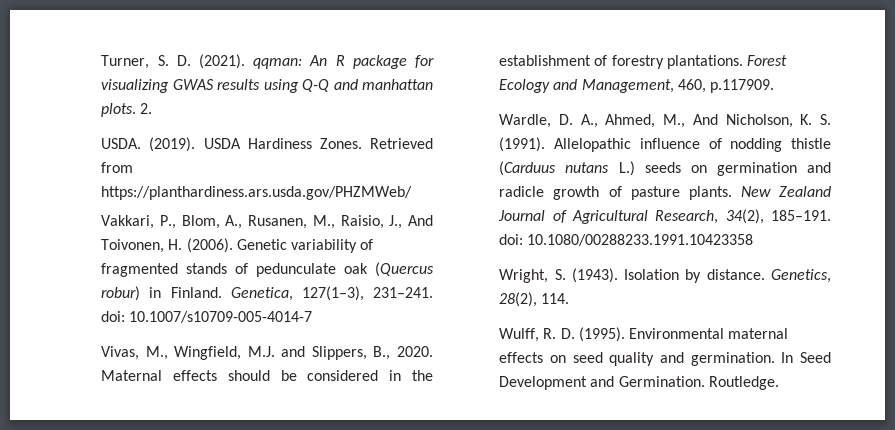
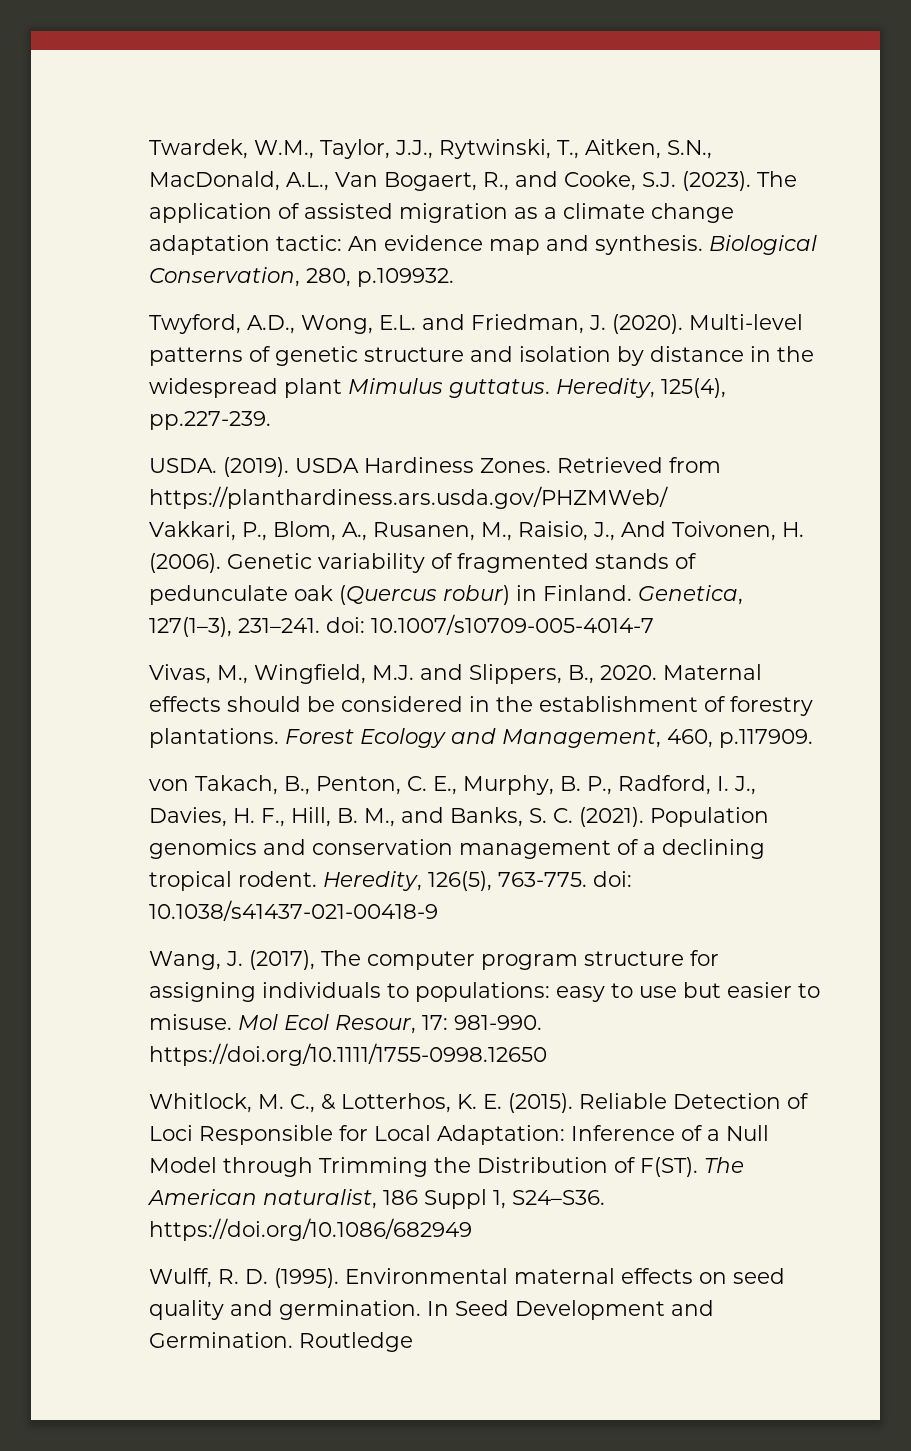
- Turner, S. D. (2021). qqman: An R package for visualizing GWAS results using Q-Q and manhattan plots. 2.
+ Twardek, W.M., Taylor, J.J., Rytwinski, T., Aitken, S.N., MacDonald, A.L., Van Bogaert, R., and Cooke, S.J. (2023). The application of assisted migration as a climate change adaptation tactic: An evidence map and synthesis. Biological Conservation, 280, p.109932.
+ Twyford, A.D., Wong, E.L. and Friedman, J. (2020). Multi-level patterns of genetic structure and isolation by distance in the widespread plant Mimulus guttatus. Heredity, 125(4), pp.227-239.
- Wardle, D. A., Ahmed, M., And Nicholson, K. S. (1991). Allelopathic influence of nodding thistle (Carduus nutans L.) seeds on germination and radicle growth of pasture plants. New Zealand Journal of Agricultural Research, 34(2), 185–191. doi: 10.1080/00288233.1991.10423358
- Wright, S. (1943). Isolation by distance. Genetics, 28(2), 114.
+ von Takach, B., Penton, C. E., Murphy, B. P., Radford, I. J., Davies, H. F., Hill, B. M., and Banks, S. C. (2021). Population genomics and conservation management of a declining tropical rodent. Heredity, 126(5), 763-775. doi: 10.1038/s41437-021-00418-9
+ Wang, J. (2017), The computer program structure for assigning individuals to populations: easy to use but easier to misuse. Mol Ecol Resour, 17: 981-990. https://doi.org/10.1111/1755-0998.12650
+ Whitlock, M. C., & Lotterhos, K. E. (2015). Reliable Detection of Loci Responsible for Local Adaptation: Inference of a Null Model through Trimming the Distribution of F(ST). The American naturalist, 186 Suppl 1, S24–S36. https://doi.org/10.1086/682949
- Routledge.
+ Routledge

